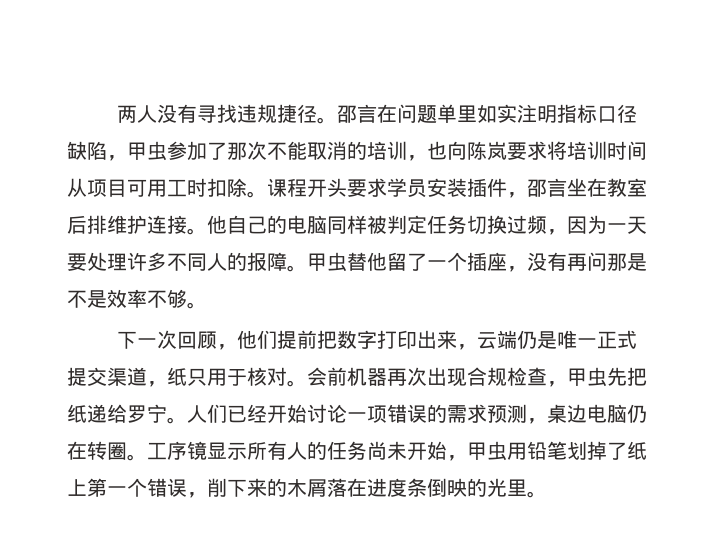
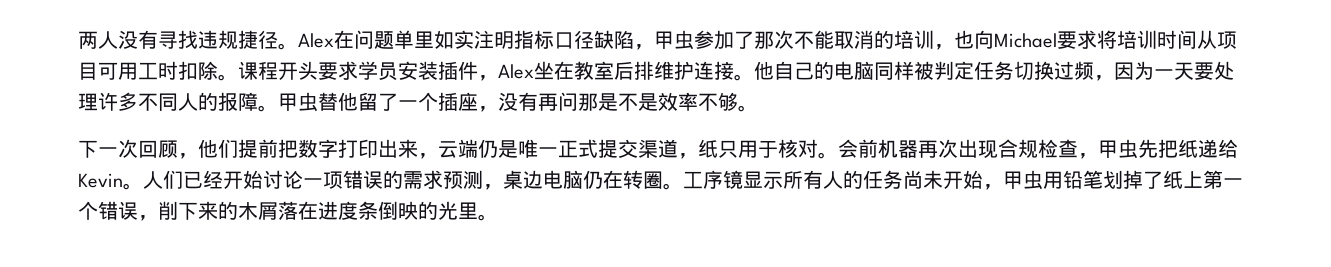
- 邵言在问题单里如实注明指标口径缺陷，甲虫参加了那次不能取消的培训，也向陈岚要求将培训时间从项目可用工时扣除。
+ Alex在问题单里如实注明指标口径缺陷，甲虫参加了那次不能取消的培训，也向Michael要求将培训时间从项目可用工时扣除。
- 课程开头要求学员安装插件，邵言坐在教室后排维护连接。
+ 课程开头要求学员安装插件，Alex坐在教室后排维护连接。
- 会前机器再次出现合规检查，甲虫先把纸递给罗宁。
+ 会前机器再次出现合规检查，甲虫先把纸递给Kevin。

